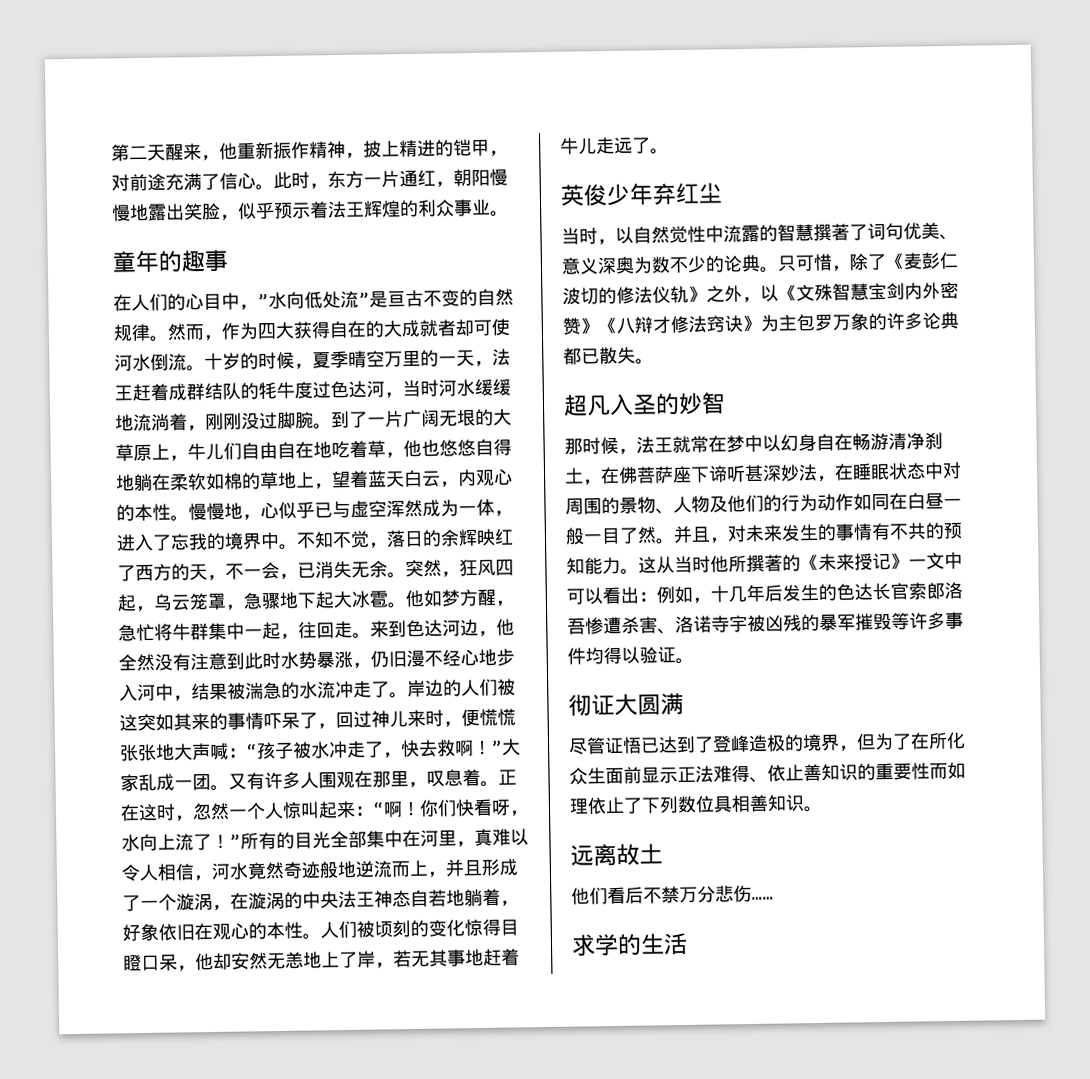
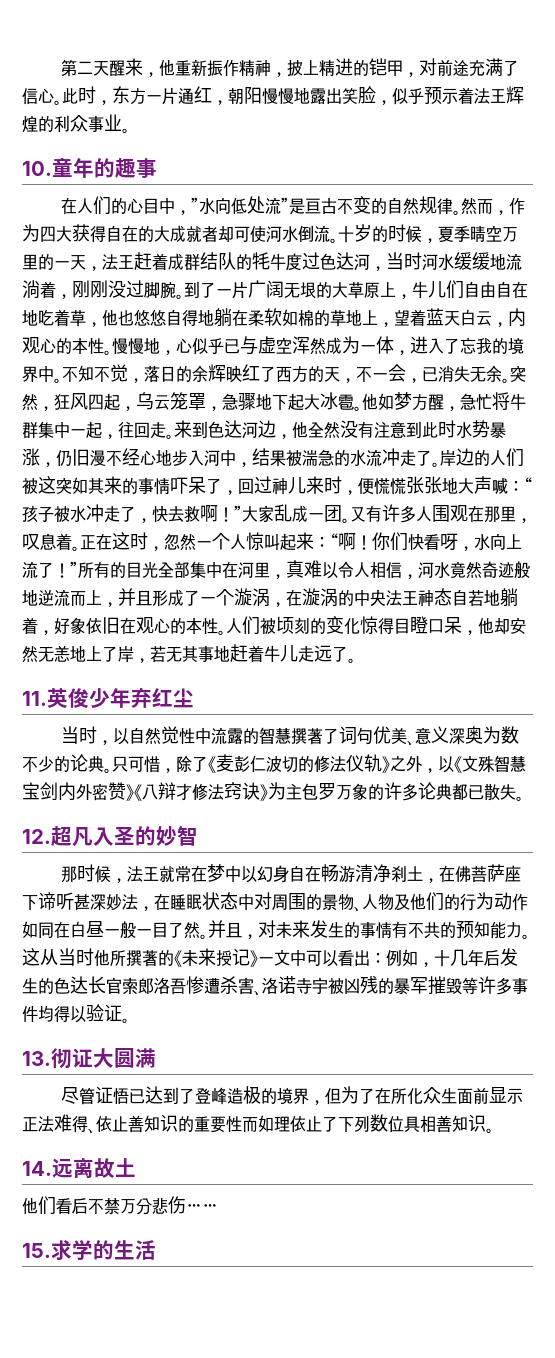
- 童年的趣事
+ 10.童年的趣事
- 英俊少年弃红尘
+ 11.英俊少年弃红尘
- 超凡入圣的妙智
+ 12.超凡入圣的妙智
- 彻证大圆满
+ 13.彻证大圆满
- 远离故土
+ 14.远离故土
- 求学的生活
+ 15.求学的生活

